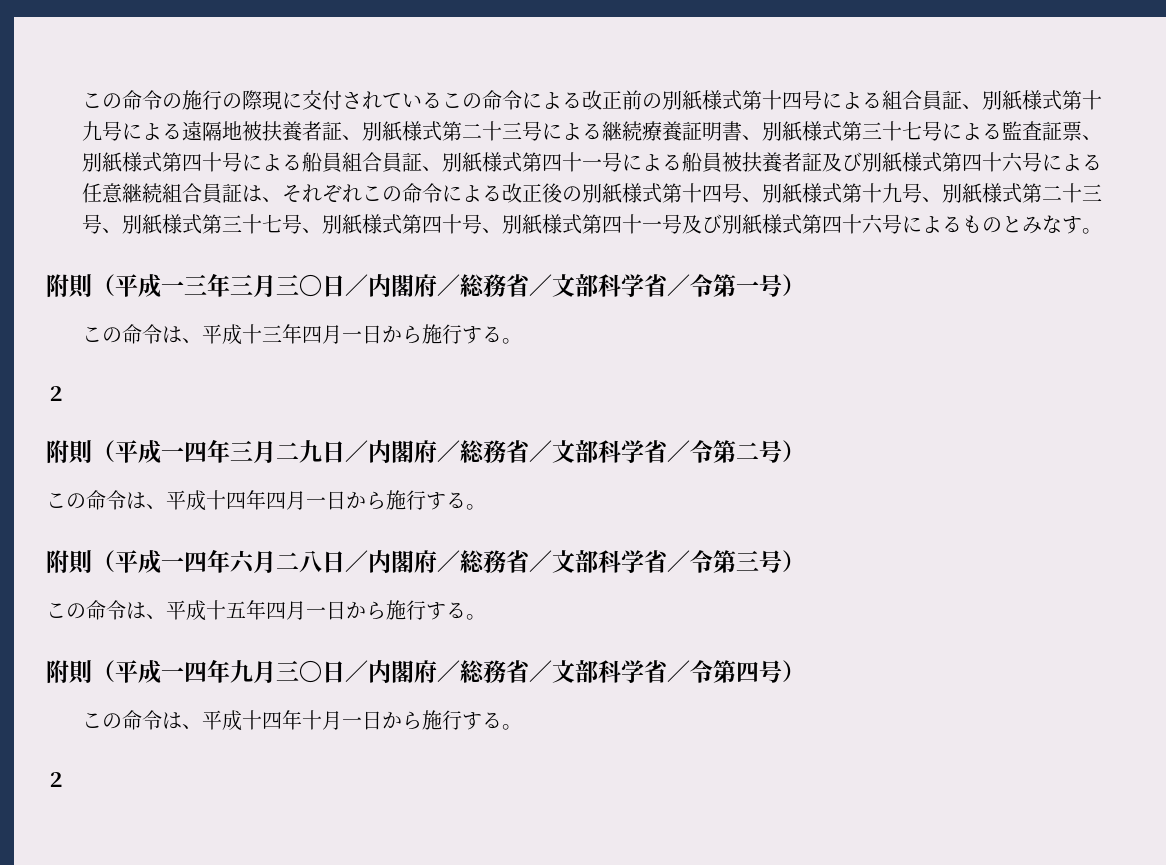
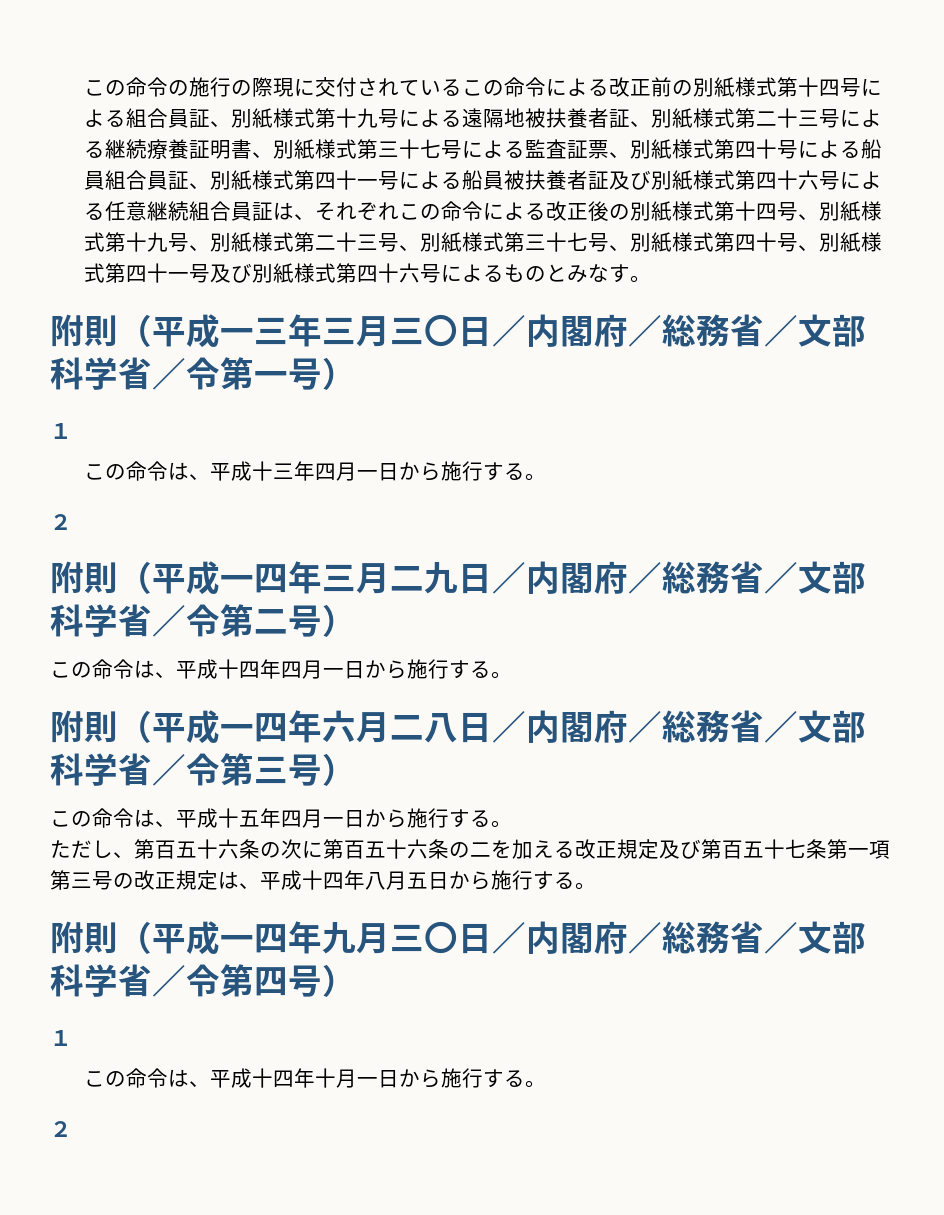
  附則（平成一三年三月三〇日／内閣府／総務省／文部科学省／令第一号）
+ １
+ ただし、第百五十六条の次に第百五十六条の二を加える改正規定及び第百五十七条第一項第三号の改正規定は、平成十四年八月五日から施行する。
  附則（平成一四年九月三〇日／内閣府／総務省／文部科学省／令第四号）
+ １

